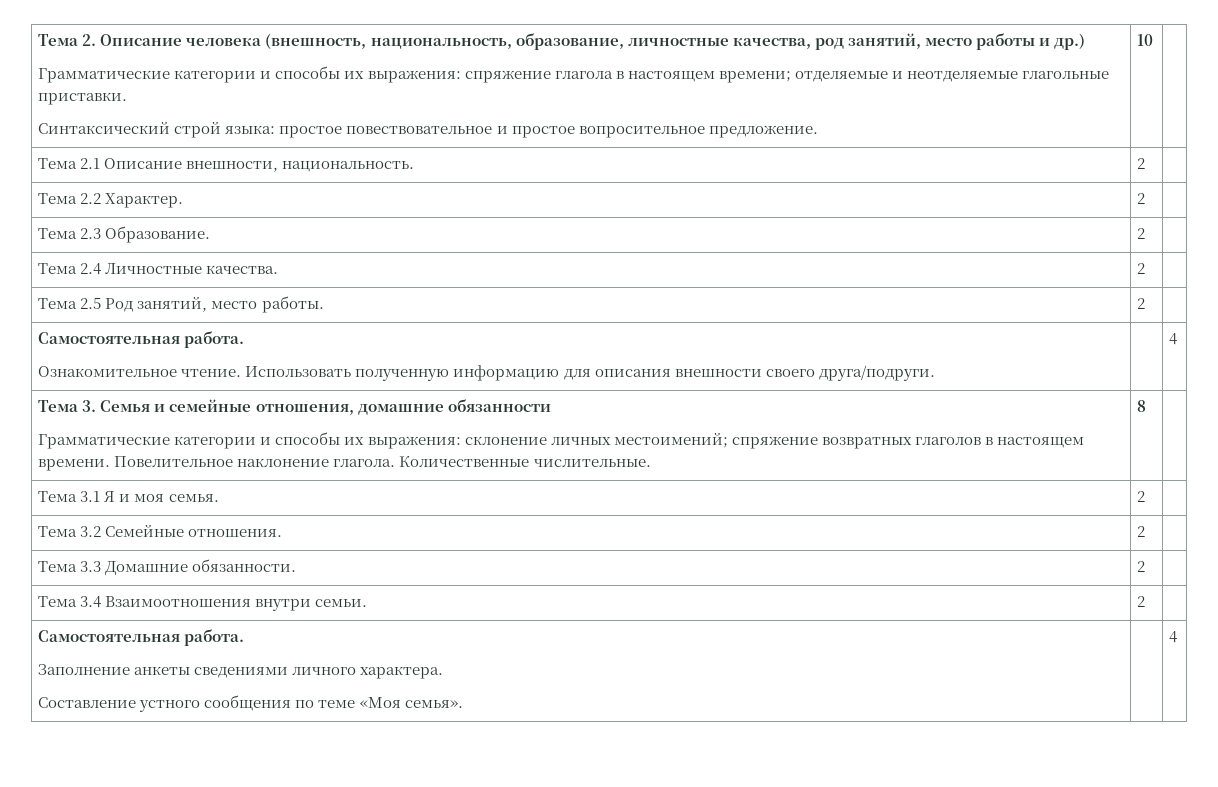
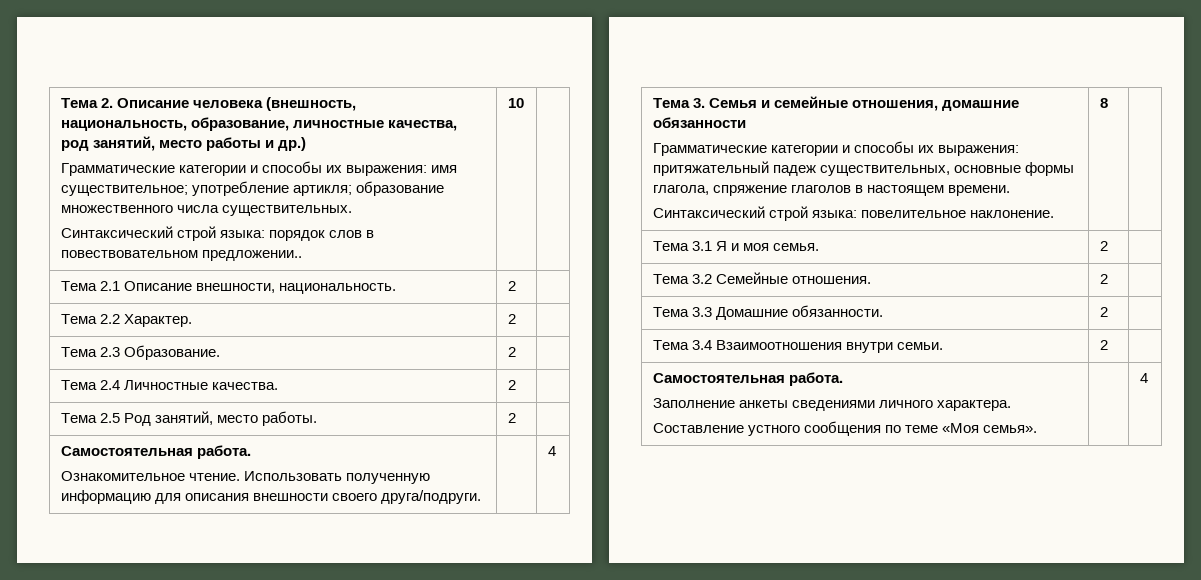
- Грамматические категории и способы их выражения: спряжение глагола в настоящем времени; отделяемые и неотделяемые глагольные приставки.
- Синтаксический строй языка: простое повествовательное и простое вопросительное предложение.
+ Грамматические категории и способы их выражения: имя существительное; употребление артикля; образование множественного числа существительных.
+ Синтаксический строй языка: порядок слов в повествовательном предложении..
  Тема 3. Семья и семейные отношения, домашние обязанности
- Грамматические категории и способы их выражения: склонение личных местоимений; спряжение возвратных глаголов в настоящем времени. Повелительное наклонение глагола. Количественные числительные. | 8 |
+ Грамматические категории и способы их выражения: притяжательный падеж существительных, основные формы глагола, спряжение глаголов в настоящем времени.
+ Синтаксический строй языка: повелительное наклонение. | 8 |

